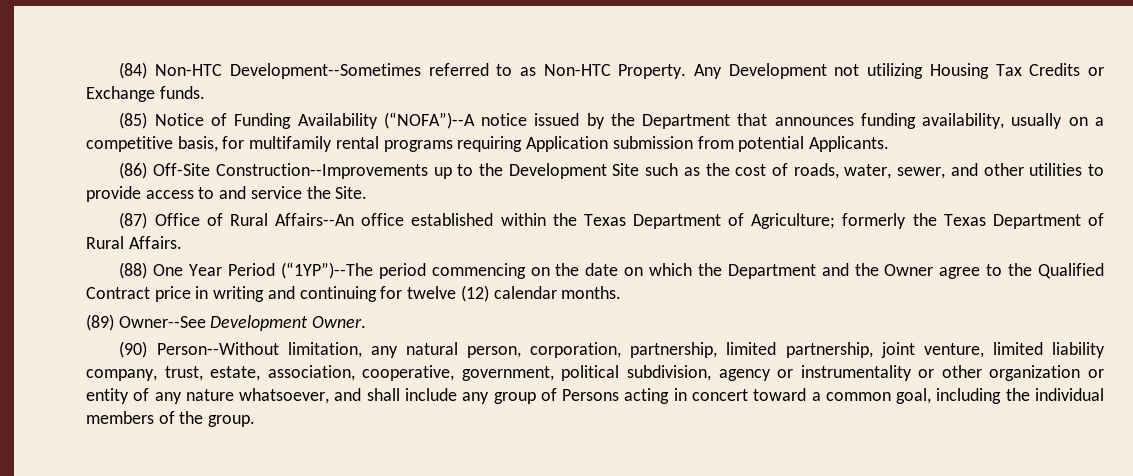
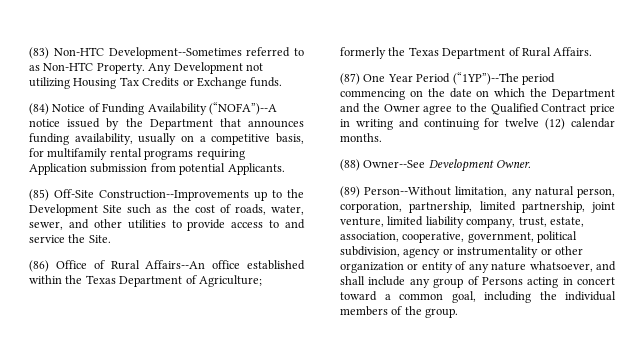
- (84) Non-HTC Development--Sometimes referred to as Non-HTC Property.
+ (83) Non-HTC Development--Sometimes referred to as Non-HTC Property.
- (85) Notice of Funding Availability (“NOFA”)--A notice issued by the Department that announces funding availability, usually on a competitive basis, for multifamily rental programs requiring Application submission from potential Applicants.
+ (84) Notice of Funding Availability (“NOFA”)--A notice issued by the Department that announces funding availability, usually on a competitive basis, for multifamily rental programs requiring Application submission from potential Applicants.
- (86) Off-Site Construction--Improvements up to the Development Site such as the cost of roads, water, sewer, and other utilities to provide access to and service the Site.
+ (85) Off-Site Construction--Improvements up to the Development Site such as the cost of roads, water, sewer, and other utilities to provide access to and service the Site.
- (87) Office of Rural Affairs--An office established within the Texas Department of Agriculture; formerly the Texas Department of Rural Affairs.
+ (86) Office of Rural Affairs--An office established within the Texas Department of Agriculture; formerly the Texas Department of Rural Affairs.
- (88) One Year Period (“1YP”)--The period commencing on the date on which the Department and the Owner agree to the Qualified Contract price in writing and continuing for twelve (12) calendar months.
+ (87) One Year Period (“1YP”)--The period commencing on the date on which the Department and the Owner agree to the Qualified Contract price in writing and continuing for twelve (12) calendar months.
- (89) Owner--See Development Owner.
+ (88) Owner--See Development Owner.
- (90) Person--Without limitation, any natural person, corporation, partnership, limited partnership, joint venture, limited liability company, trust, estate, association, cooperative, government, political subdivision, agency or instrumentality or other organization or entity of any nature whatsoever, and shall include any group of Persons acting in concert toward a common goal, including the individual members of the group.
+ (89) Person--Without limitation, any natural person, corporation, partnership, limited partnership, joint venture, limited liability company, trust, estate, association, cooperative, government, political subdivision, agency or instrumentality or other organization or entity of any nature whatsoever, and shall include any group of Persons acting in concert toward a common goal, including the individual members of the group.

